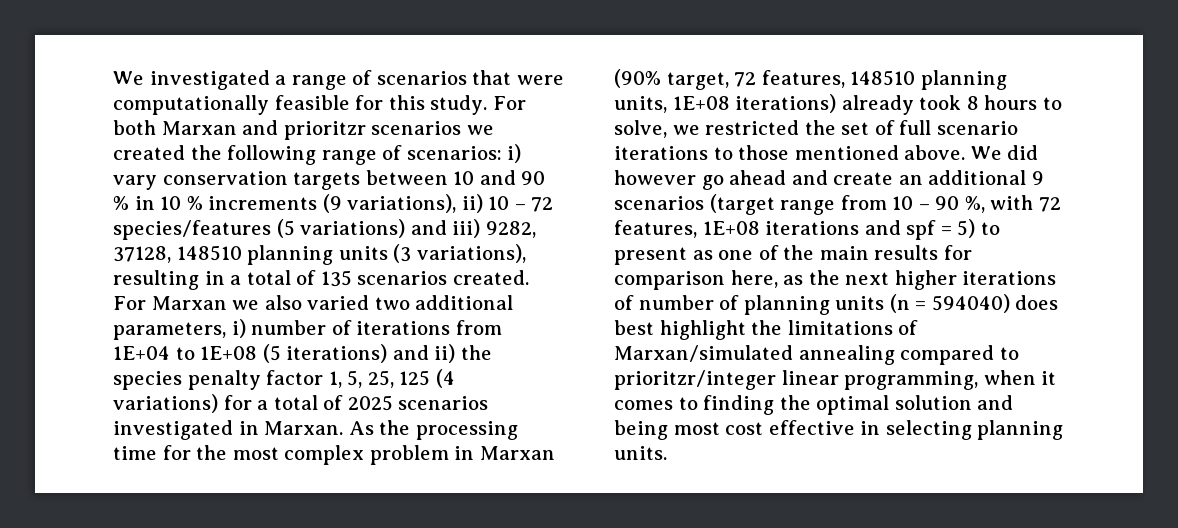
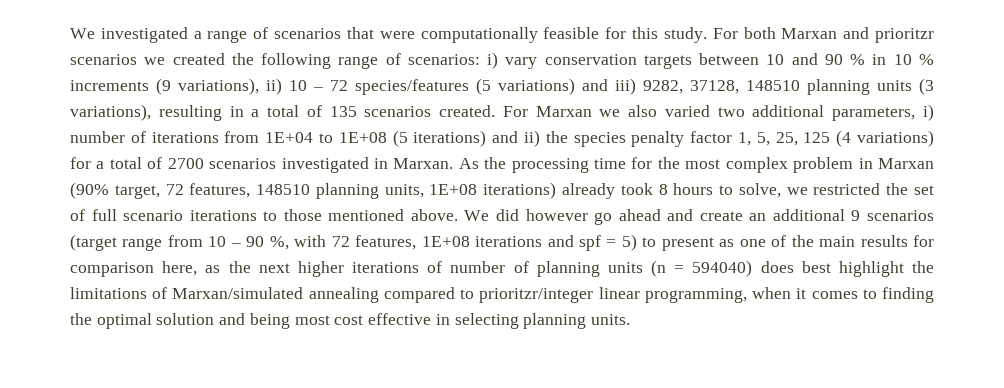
- For Marxan we also varied two additional parameters, i) number of iterations from 1E+04 to 1E+08 (5 iterations) and ii) the species penalty factor 1, 5, 25, 125 (4 variations) for a total of 2025 scenarios investigated in Marxan.
+ For Marxan we also varied two additional parameters, i) number of iterations from 1E+04 to 1E+08 (5 iterations) and ii) the species penalty factor 1, 5, 25, 125 (4 variations) for a total of 2700 scenarios investigated in Marxan.

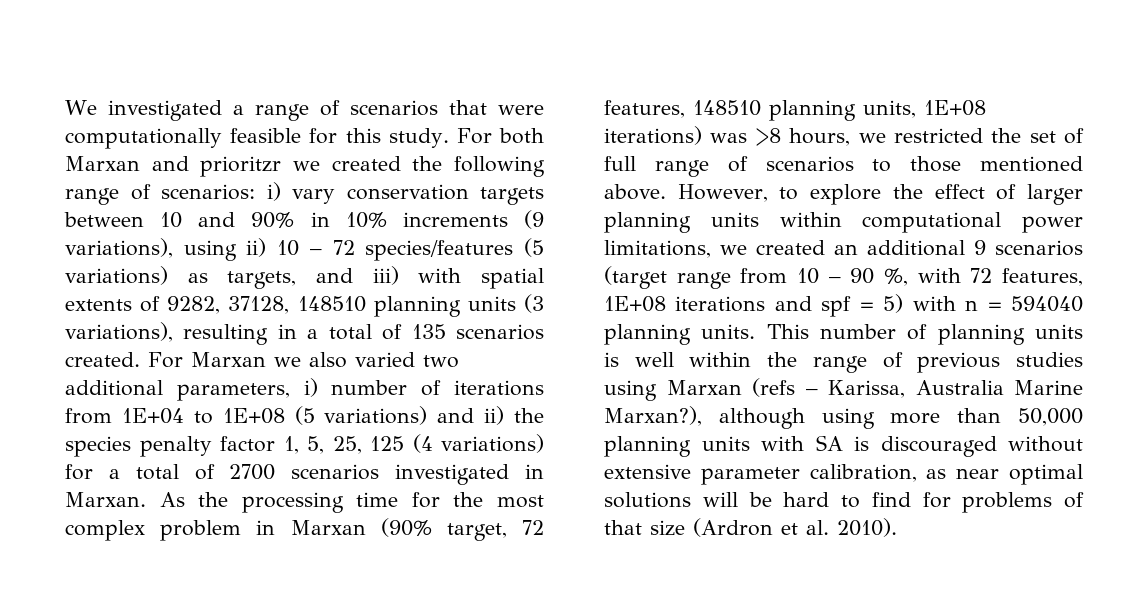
- For both Marxan and prioritzr scenarios we created the following range of scenarios: i) vary conservation targets between 10 and 90 % in 10 % increments (9 variations), ii) 10 – 72 species/features (5 variations) and iii) 9282, 37128, 148510 planning units (3 variations), resulting in a total of 135 scenarios created.
+ For both Marxan and prioritzr we created the following range of scenarios: i) vary conservation targets between 10 and 90% in 10% increments (9 variations), using ii) 10 – 72 species/features (5 variations) as targets, and iii) with spatial extents of 9282, 37128, 148510 planning units (3 variations), resulting in a total of 135 scenarios created.
- For Marxan we also varied two additional parameters, i) number of iterations from 1E+04 to 1E+08 (5 iterations) and ii) the species penalty factor 1, 5, 25, 125 (4 variations) for a total of 2700 scenarios investigated in Marxan.
+ For Marxan we also varied two additional parameters, i) number of iterations from 1E+04 to 1E+08 (5 variations) and ii) the species penalty factor 1, 5, 25, 125 (4 variations) for a total of 2700 scenarios investigated in Marxan.
- As the processing time for the most complex problem in Marxan (90% target, 72 features, 148510 planning units, 1E+08 iterations) already took 8 hours to solve, we restricted the set of full scenario iterations to those mentioned above.
+ As the processing time for the most complex problem in Marxan (90% target, 72 features, 148510 planning units, 1E+08 iterations) was >8 hours, we restricted the set of full range of scenarios to those mentioned above.
- We did however go ahead and create an additional 9 scenarios (target range from 10 – 90 %, with 72 features, 1E+08 iterations and spf = 5) to present as one of the main results for comparison here, as the next higher iterations of number of planning units (n = 594040) does best highlight the limitations of Marxan/simulated annealing compared to prioritzr/integer linear programming, when it comes to finding the optimal solution and being most cost effective in selecting planning units.
+ However, to explore the effect of larger planning units within computational power limitations, we created an additional 9 scenarios (target range from 10 – 90 %, with 72 features, 1E+08 iterations and spf = 5) with n = 594040 planning units. This number of planning units is well within the range of previous studies using Marxan (refs – Karissa, Australia Marine Marxan?), although using more than 50,000 planning units with SA is discouraged without extensive parameter calibration, as near optimal solutions will be hard to find for problems of that size (Ardron et al. 2010).

